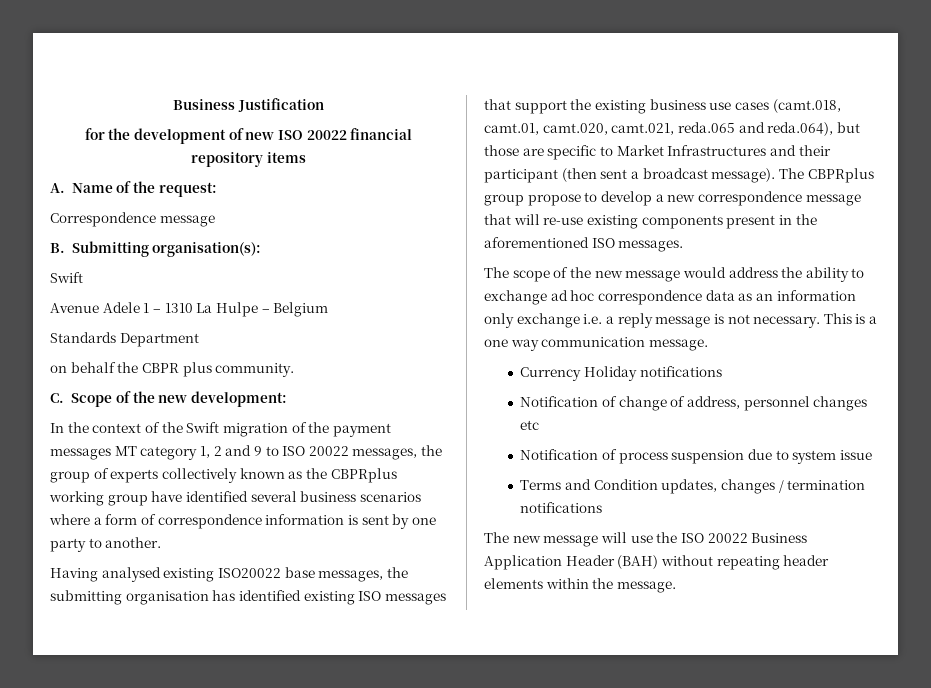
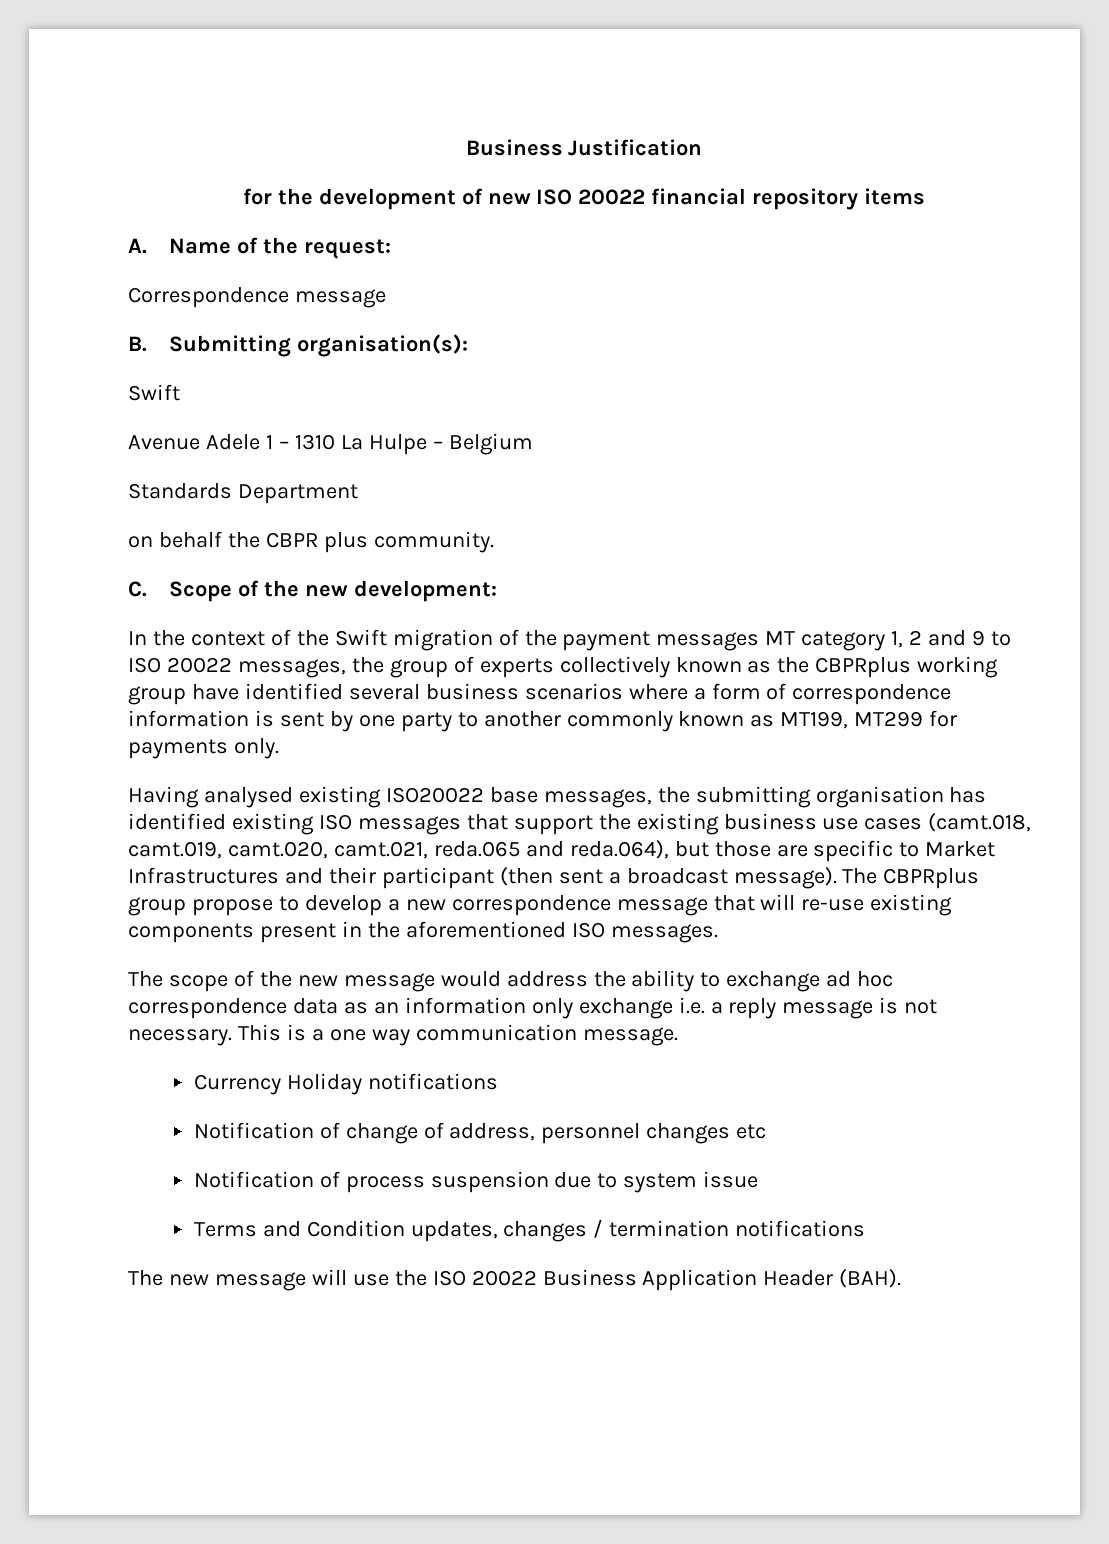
- In the context of the Swift migration of the payment messages MT category 1, 2 and 9 to ISO 20022 messages, the group of experts collectively known as the CBPRplus working group have identified several business scenarios where a form of correspondence information is sent by one party to another.
+ In the context of the Swift migration of the payment messages MT category 1, 2 and 9 to ISO 20022 messages, the group of experts collectively known as the CBPRplus working group have identified several business scenarios where a form of correspondence information is sent by one party to another commonly known as MT199, MT299 for payments only.
- Having analysed existing ISO20022 base messages, the submitting organisation has identified existing ISO messages that support the existing business use cases (camt.018, camt.01, camt.020, camt.021, reda.065 and reda.064), but those are specific to Market Infrastructures and their participant (then sent a broadcast message).
+ Having analysed existing ISO20022 base messages, the submitting organisation has identified existing ISO messages that support the existing business use cases (camt.018, camt.019, camt.020, camt.021, reda.065 and reda.064), but those are specific to Market Infrastructures and their participant (then sent a broadcast message).
- The new message will use the ISO 20022 Business Application Header (BAH) without repeating header elements within the message.
+ The new message will use the ISO 20022 Business Application Header (BAH).

